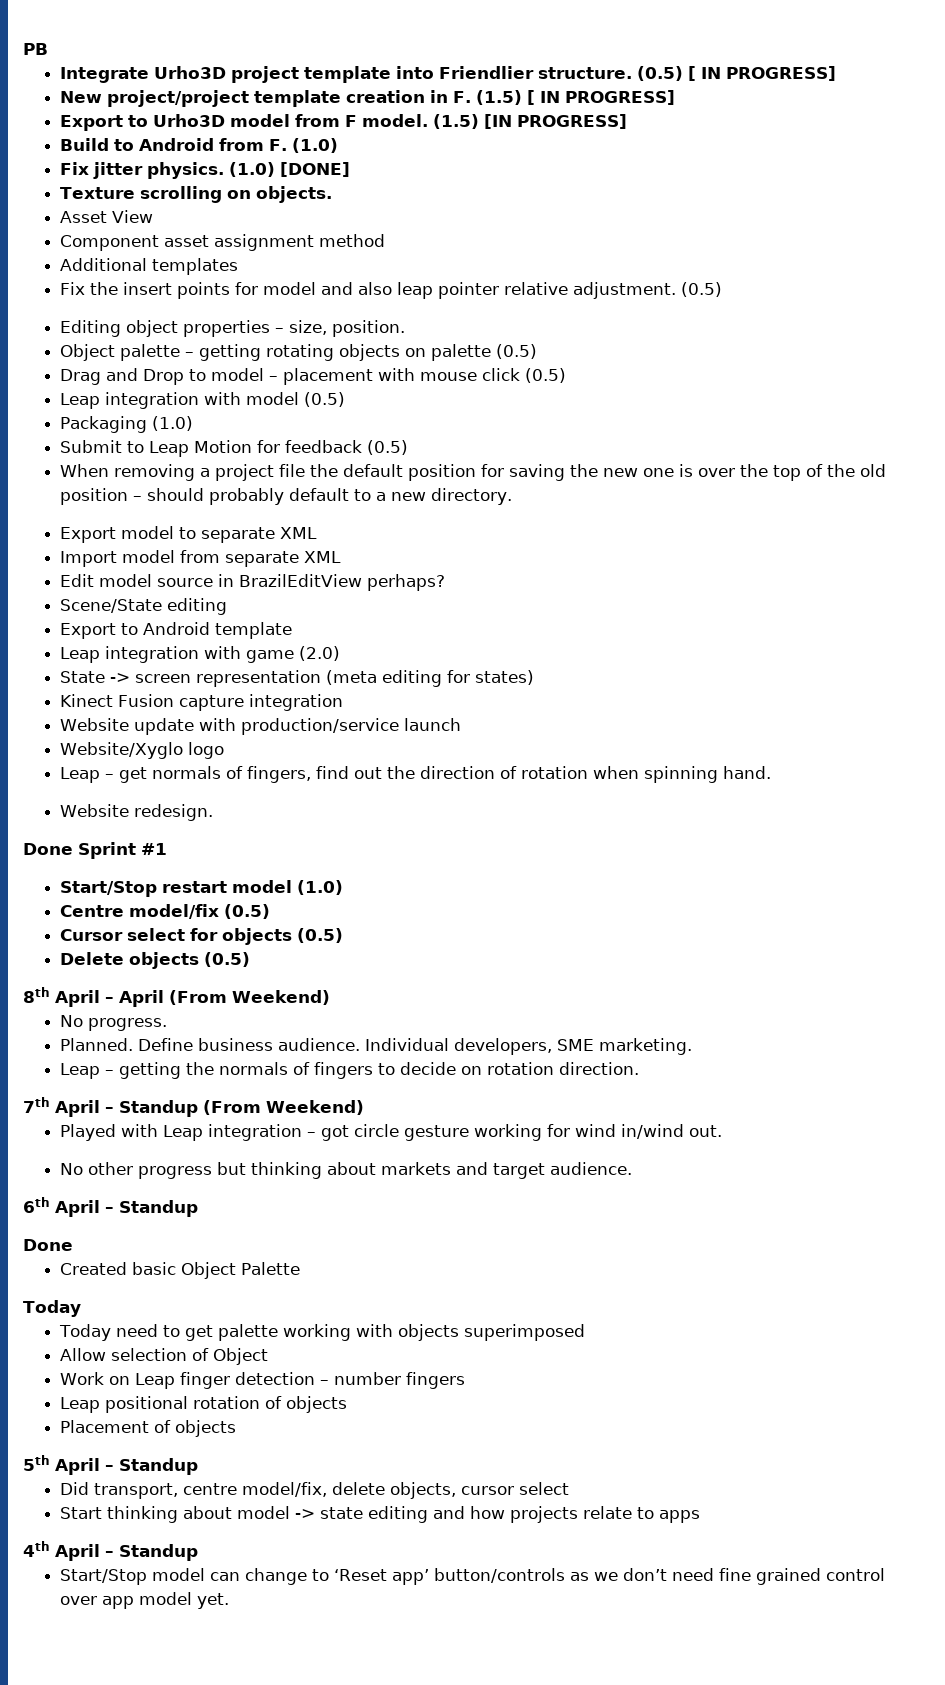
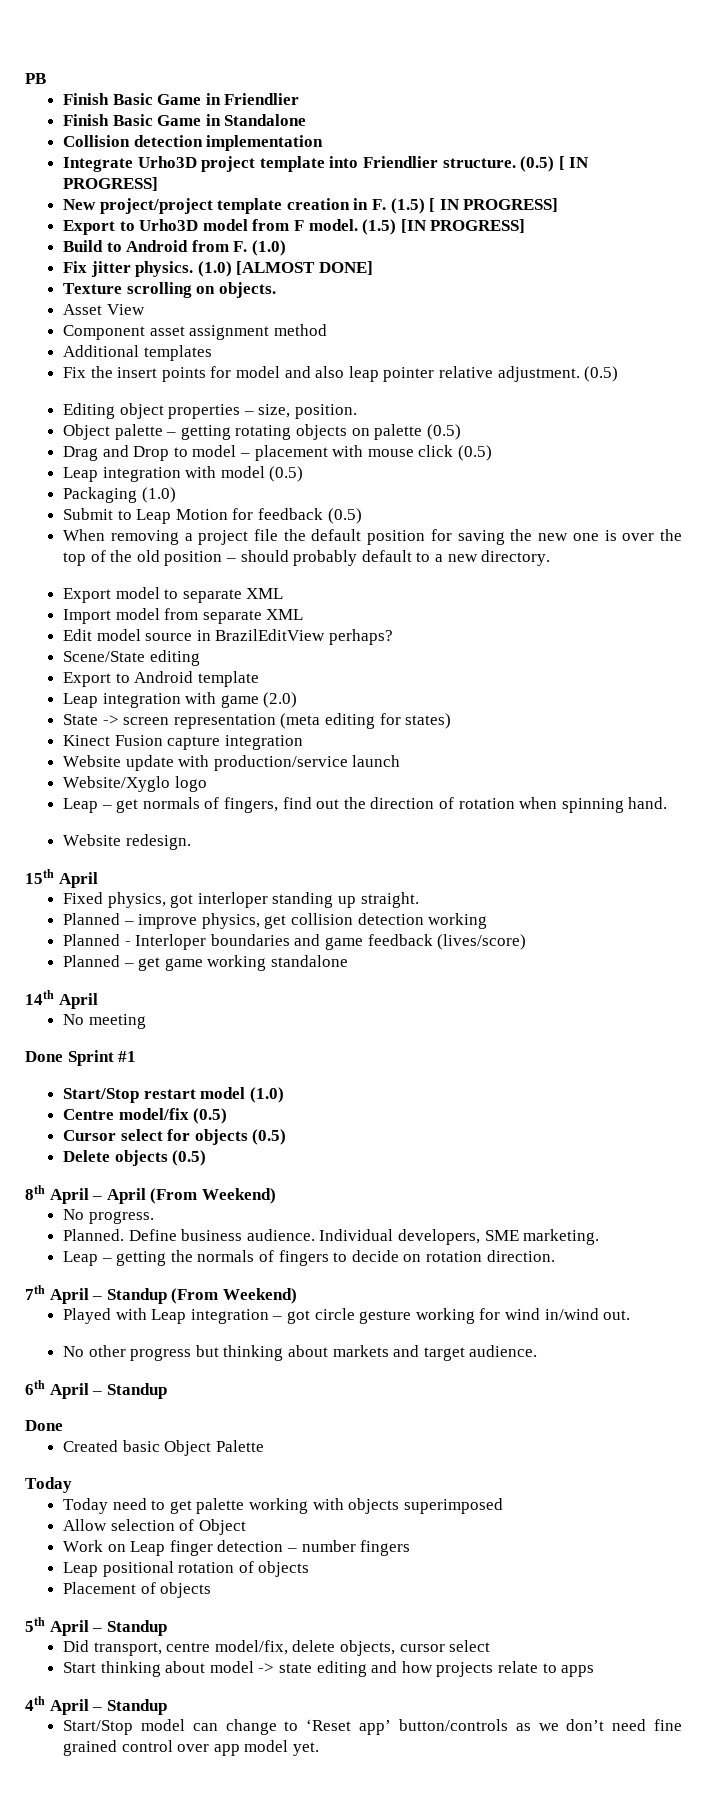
+ Finish Basic Game in Friendlier
+ Finish Basic Game in Standalone
+ Collision detection implementation
- (1.0) [DONE]
+ (1.0) [ALMOST DONE]
+ 15th April
+ Fixed physics, got interloper standing up straight.
+ Planned – improve physics, get collision detection working
+ Planned - Interloper boundaries and game feedback (lives/score)
+ Planned – get game working standalone
+ 14th April
+ No meeting

